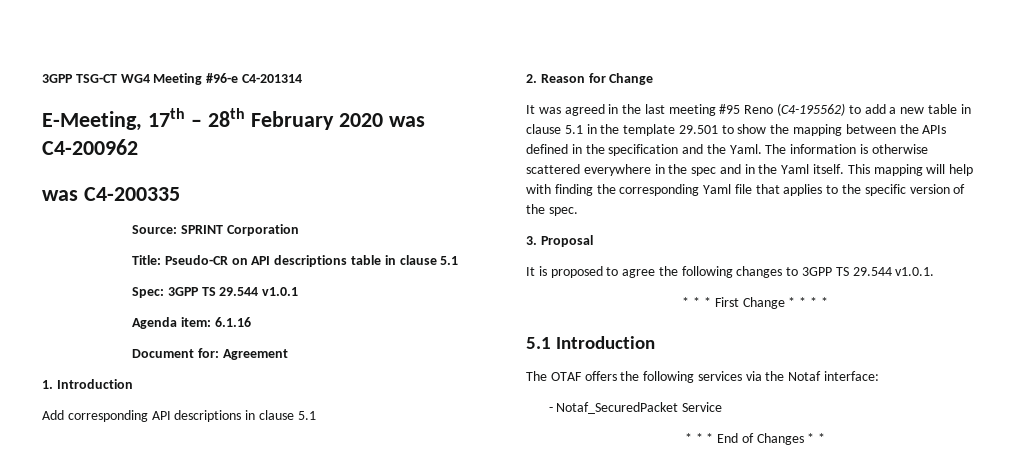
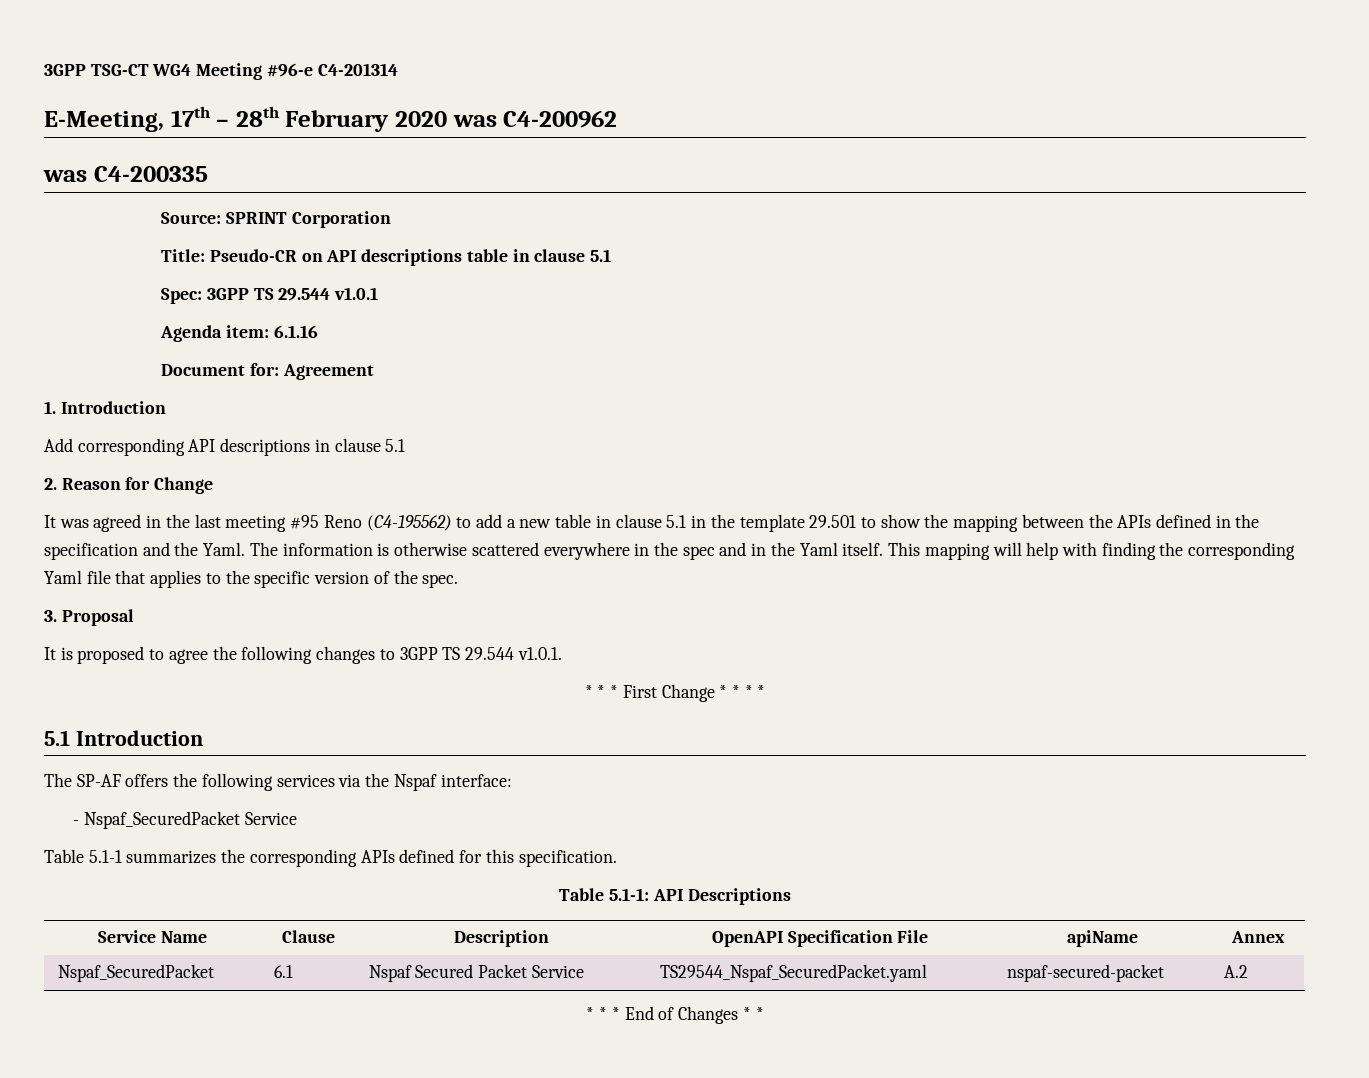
- The OTAF offers the following services via the Notaf interface:
+ The SP-AF offers the following services via the Nspaf interface:
- - Notaf_SecuredPacket Service
+ - Nspaf_SecuredPacket Service
+ Table 5.1-1 summarizes the corresponding APIs defined for this specification.
+ Table 5.1-1: API Descriptions
+ Service Name | Clause | Description | OpenAPI Specification File | apiName | Annex
+ Nspaf_SecuredPacket | 6.1 | Nspaf Secured Packet Service | TS29544_Nspaf_SecuredPacket.yaml | nspaf-secured-packet | A.2

